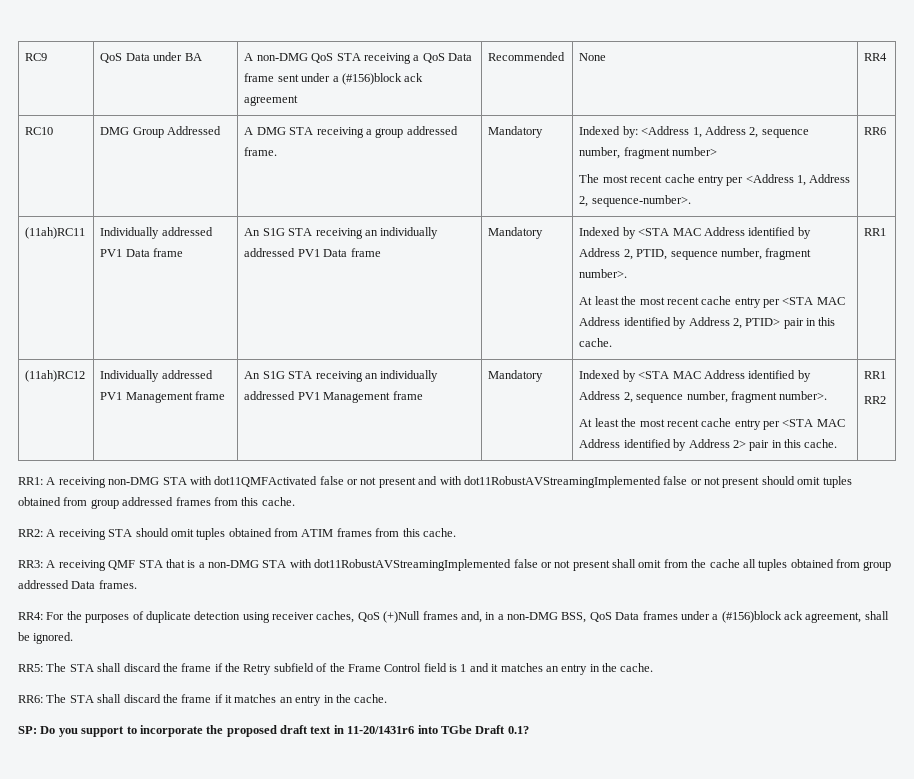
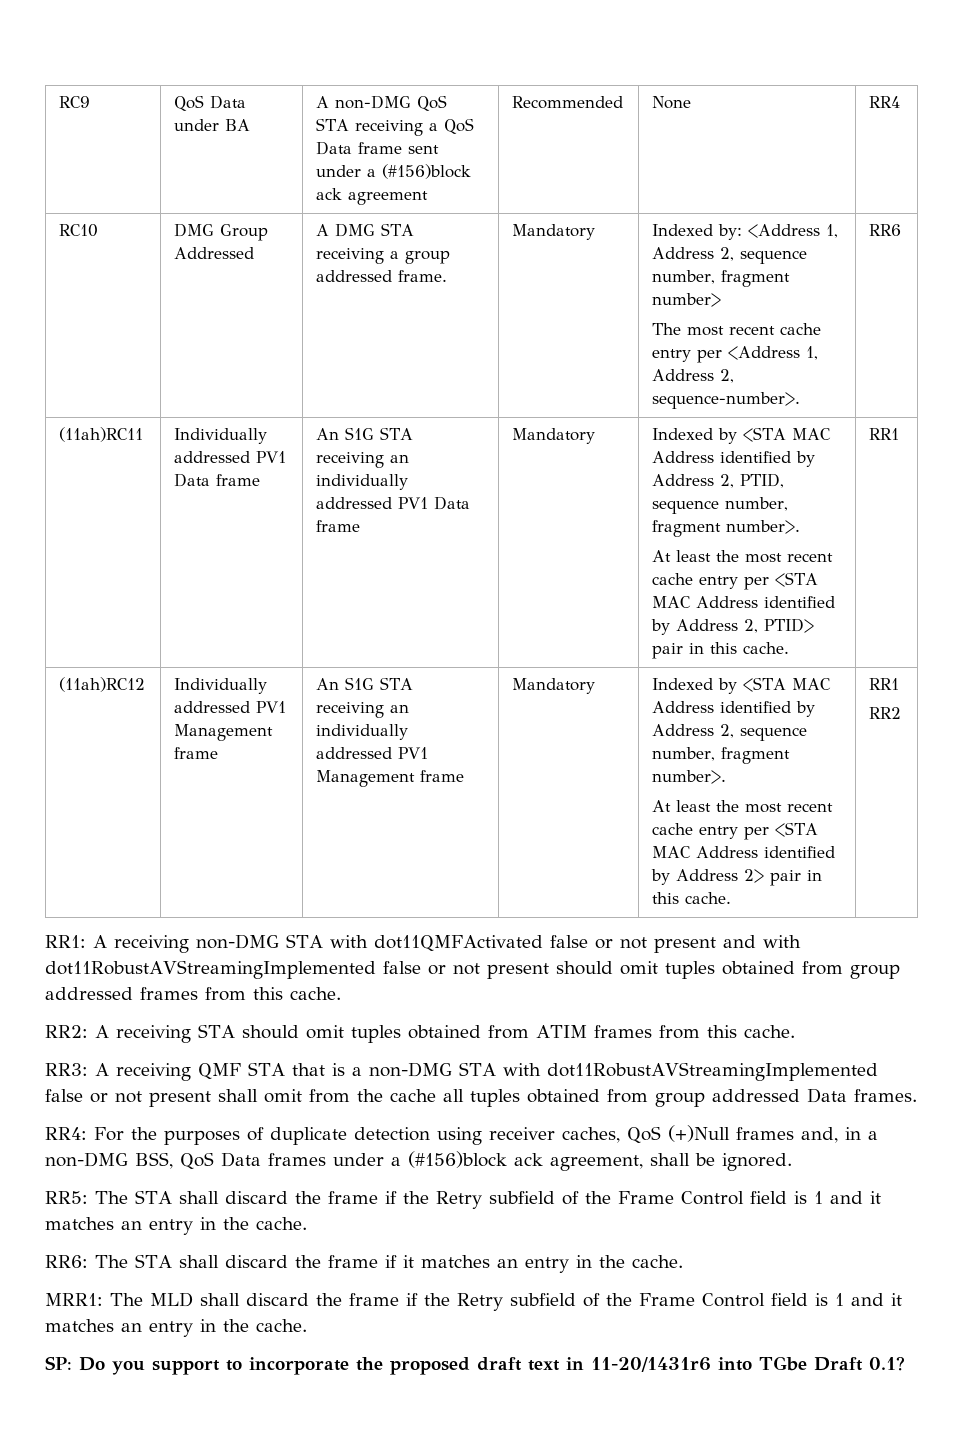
+ MRR1: The MLD shall discard the frame if the Retry subfield of the Frame Control field is 1 and it matches an entry in the cache.

